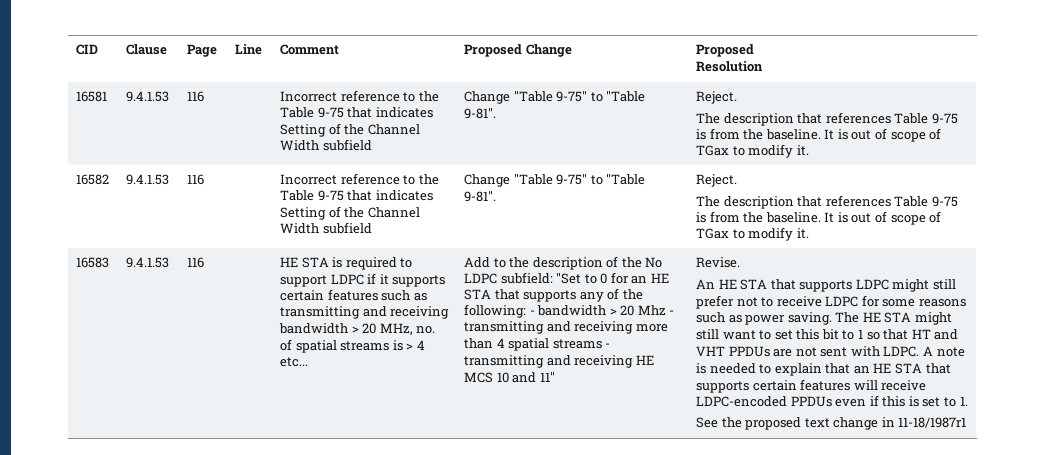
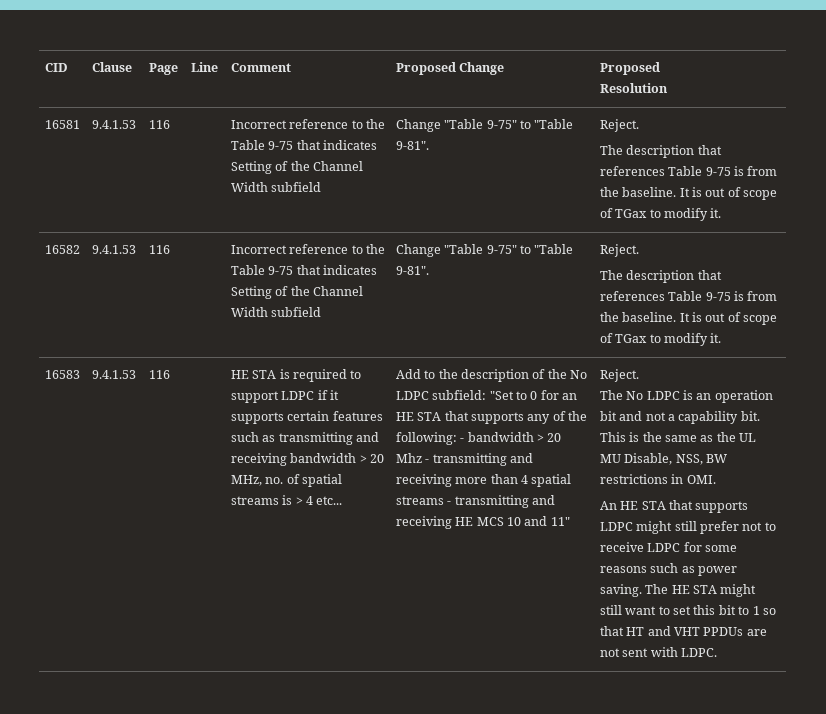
- Add to the description of the No LDPC subfield: "Set to 0 for an HE STA that supports any of the following: - bandwidth > 20 Mhz - transmitting and receiving more than 4 spatial streams - transmitting and receiving HE MCS 10 and 11" | Revise.
+ Add to the description of the No LDPC subfield: "Set to 0 for an HE STA that supports any of the following: - bandwidth > 20 Mhz - transmitting and receiving more than 4 spatial streams - transmitting and receiving HE MCS 10 and 11" | Reject.
+ The No LDPC is an operation bit and not a capability bit. This is the same as the UL MU Disable, NSS, BW restrictions in OMI.
- A note is needed to explain that an HE STA that supports certain features will receive LDPC-encoded PPDUs even if this is set to 1.
- See the proposed text change in 11-18/1987r1

